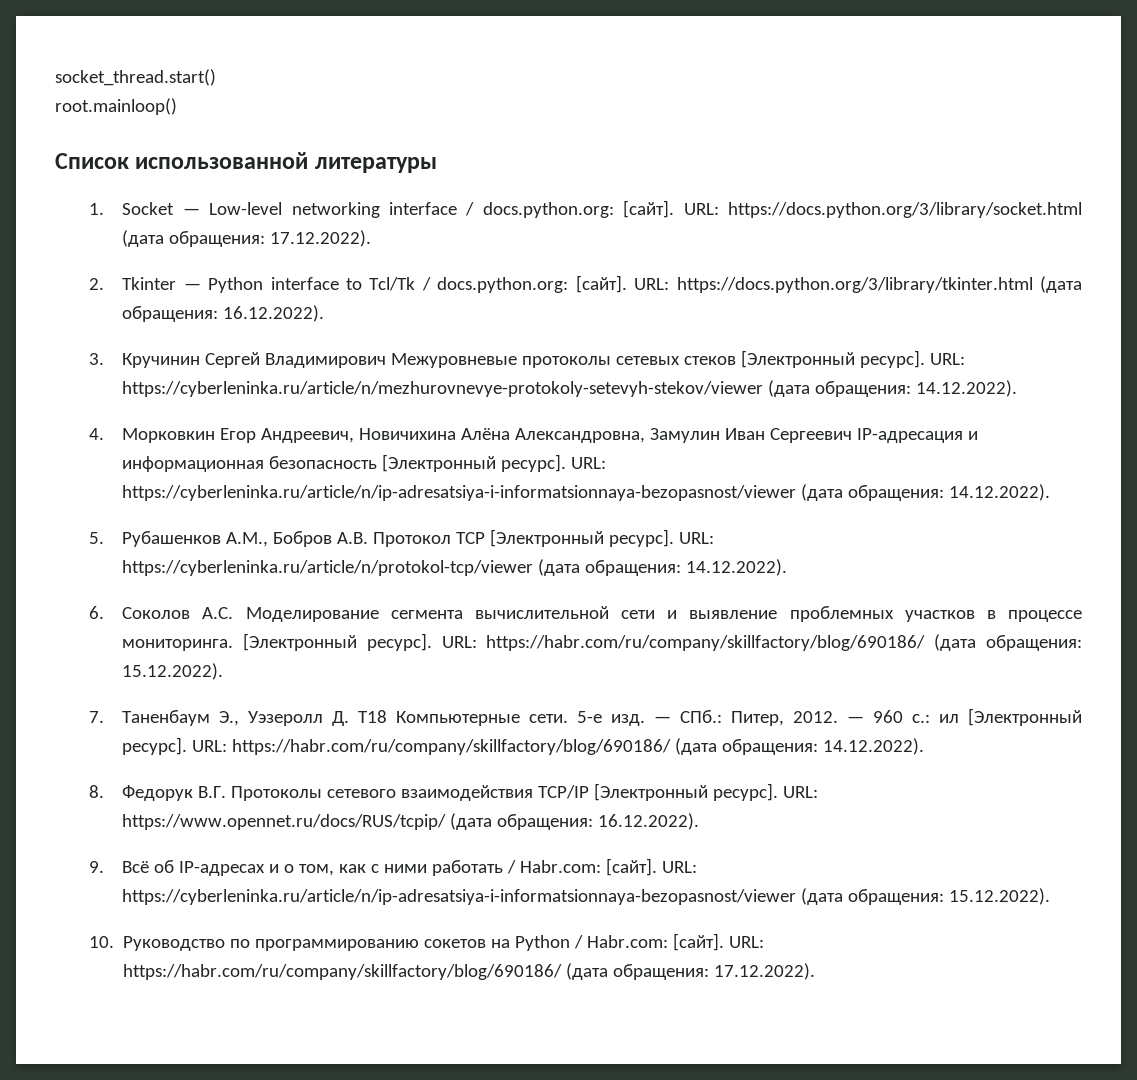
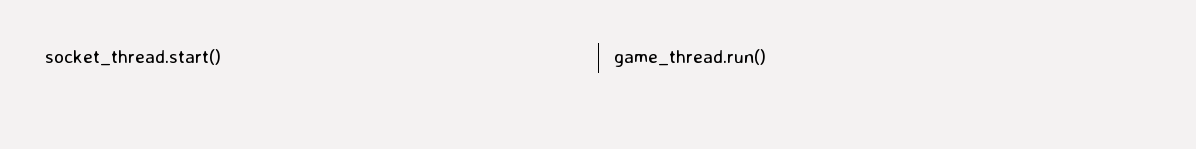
- root.mainloop()
- Список использованной литературы
- 1. Socket — Low-level networking interface / docs.python.org: [сайт]. URL: https://docs.python.org/3/library/socket.html (дата обращения: 17.12.2022).
- 2. Tkinter — Python interface to Tcl/Tk / docs.python.org: [сайт]. URL: https://docs.python.org/3/library/tkinter.html (дата обращения: 16.12.2022).
- 3. Кручинин Сергей Владимирович Межуровневые протоколы сетевых стеков [Электронный ресурс]. URL: https://cyberleninka.ru/article/n/mezhurovnevye-protokoly-setevyh-stekov/viewer (дата обращения: 14.12.2022).
- 4. Морковкин Егор Андреевич, Новичихина Алёна Александровна, Замулин Иван Сергеевич IP-адресация и информационная безопасность [Электронный ресурс]. URL: https://cyberleninka.ru/article/n/ip-adresatsiya-i-informatsionnaya-bezopasnost/viewer (дата обращения: 14.12.2022).
- 5. Рубашенков А.М., Бобров А.В. Протокол TCP [Электронный ресурс]. URL: https://cyberleninka.ru/article/n/protokol-tcp/viewer (дата обращения: 14.12.2022).
- 6. Соколов А.С. Моделирование сегмента вычислительной сети и выявление проблемных участков в процессе мониторинга. [Электронный ресурс]. URL: https://habr.com/ru/company/skillfactory/blog/690186/ (дата обращения: 15.12.2022).
- 7. Таненбаум Э., Уэзеролл Д. Т18 Компьютерные сети. 5-е изд. — СПб.: Питер, 2012. — 960 с.: ил [Электронный ресурс]. URL: https://habr.com/ru/company/skillfactory/blog/690186/ (дата обращения: 14.12.2022).
- 8. Федорук В.Г. Протоколы сетевого взаимодействия TCP/IP [Электронный ресурс]. URL: https://www.opennet.ru/docs/RUS/tcpip/ (дата обращения: 16.12.2022).
- 9. Всё об IP-адресах и о том, как с ними работать / Habr.com: [сайт]. URL: https://cyberleninka.ru/article/n/ip-adresatsiya-i-informatsionnaya-bezopasnost/viewer (дата обращения: 15.12.2022).
- 10. Руководство по программированию сокетов на Python / Habr.com: [сайт]. URL: https://habr.com/ru/company/skillfactory/blog/690186/ (дата обращения: 17.12.2022).
+ game_thread.run()

